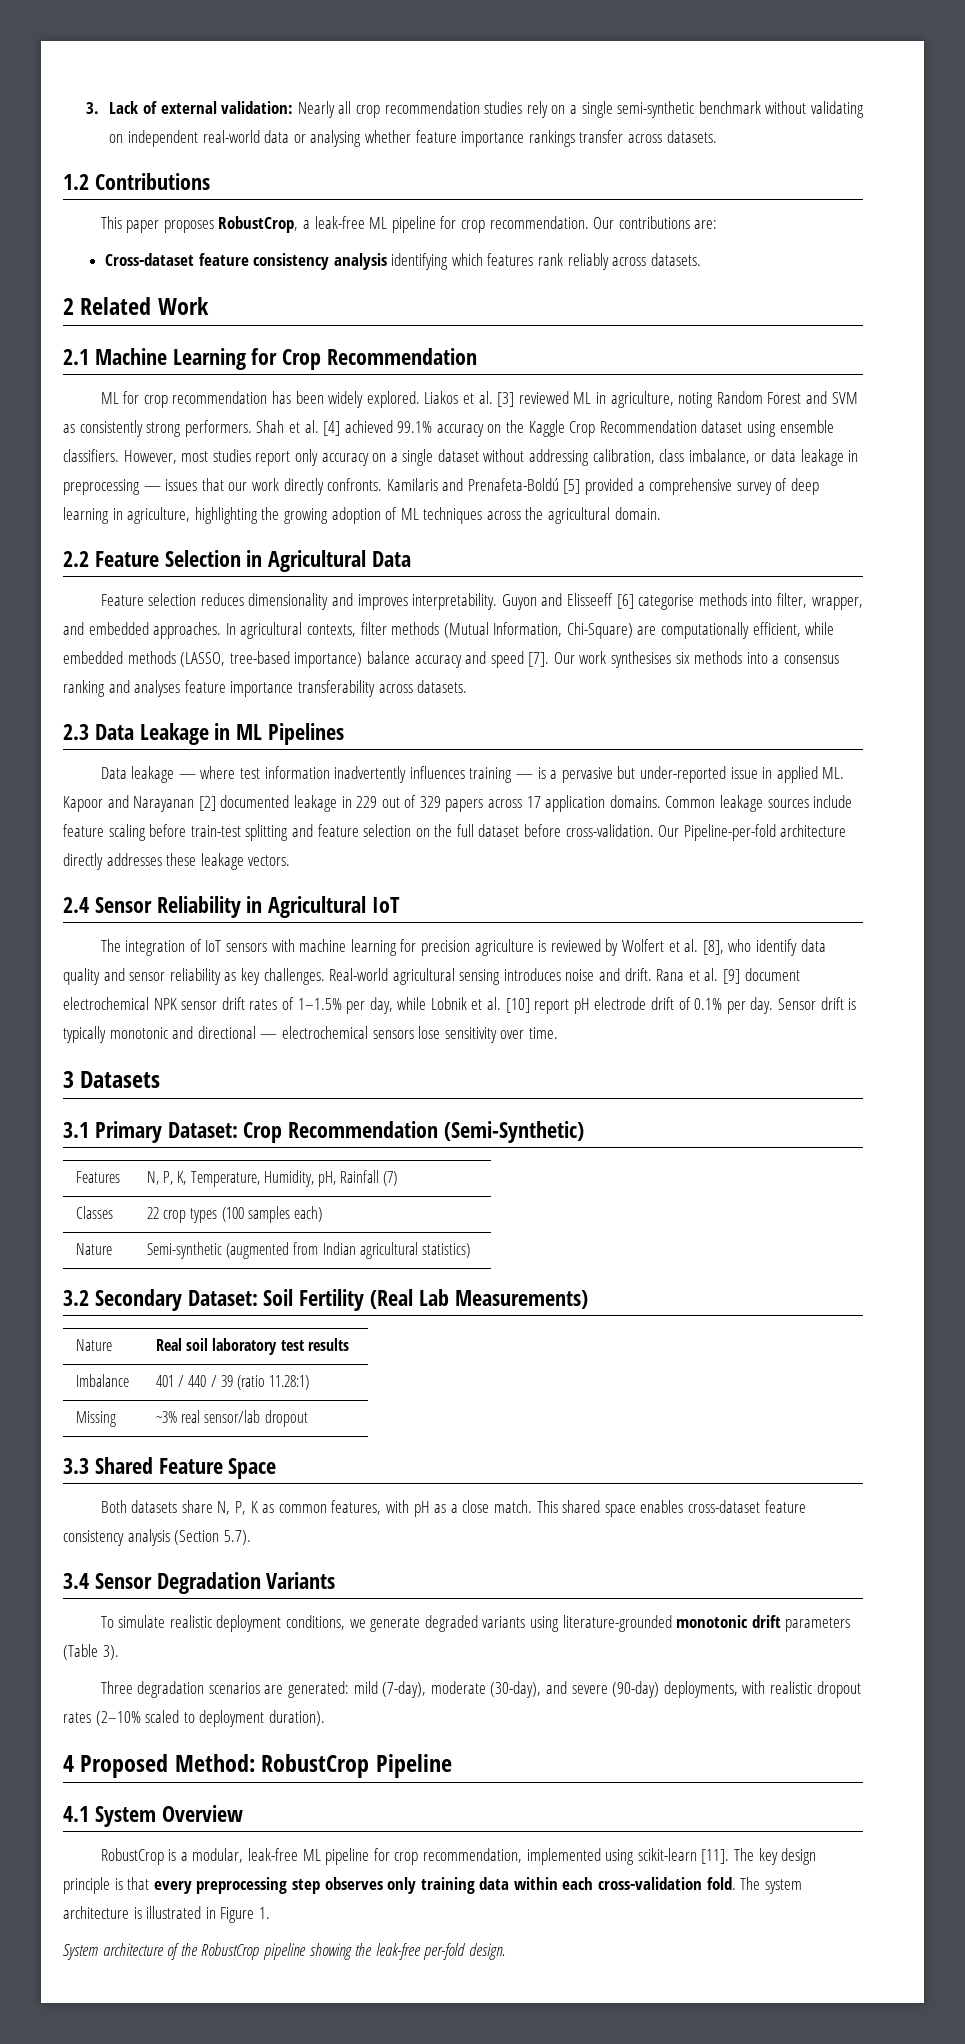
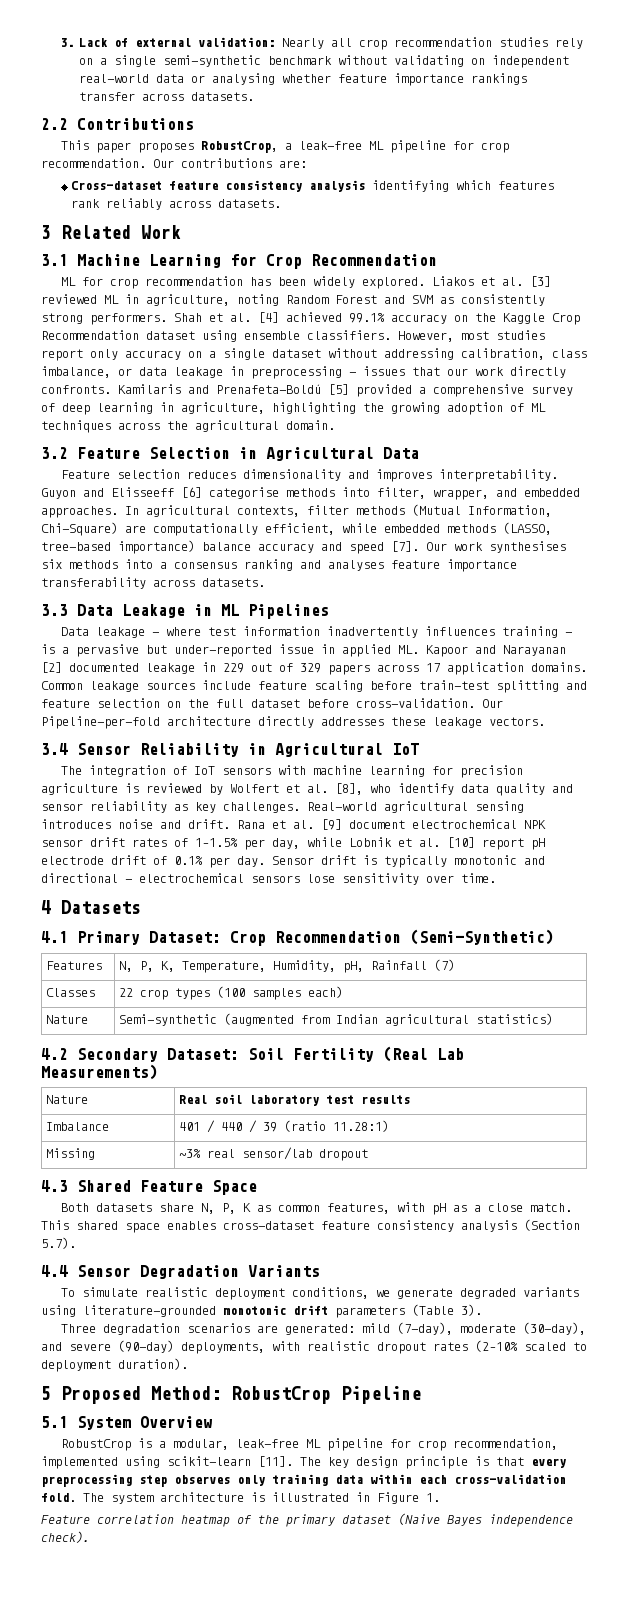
- 1.2 Contributions
+ 2.2 Contributions
- 2 Related Work
+ 3 Related Work
- 2.1 Machine Learning for Crop Recommendation
+ 3.1 Machine Learning for Crop Recommendation
- 2.2 Feature Selection in Agricultural Data
+ 3.2 Feature Selection in Agricultural Data
- 2.3 Data Leakage in ML Pipelines
+ 3.3 Data Leakage in ML Pipelines
- 2.4 Sensor Reliability in Agricultural IoT
+ 3.4 Sensor Reliability in Agricultural IoT
- 3 Datasets
+ 4 Datasets
- 3.1 Primary Dataset: Crop Recommendation (Semi-Synthetic)
+ 4.1 Primary Dataset: Crop Recommendation (Semi-Synthetic)
- 3.2 Secondary Dataset: Soil Fertility (Real Lab Measurements)
+ 4.2 Secondary Dataset: Soil Fertility (Real Lab Measurements)
- 3.3 Shared Feature Space
+ 4.3 Shared Feature Space
- 3.4 Sensor Degradation Variants
+ 4.4 Sensor Degradation Variants
- 4 Proposed Method: RobustCrop Pipeline
+ 5 Proposed Method: RobustCrop Pipeline
- 4.1 System Overview
+ 5.1 System Overview
- System architecture of the RobustCrop pipeline showing the leak-free per-fold design.
+ Feature correlation heatmap of the primary dataset (Naive Bayes independence check).

